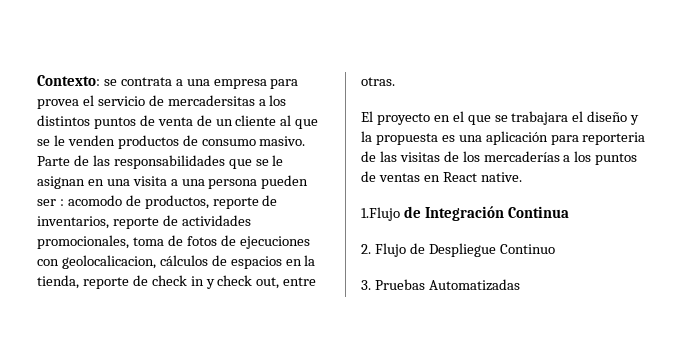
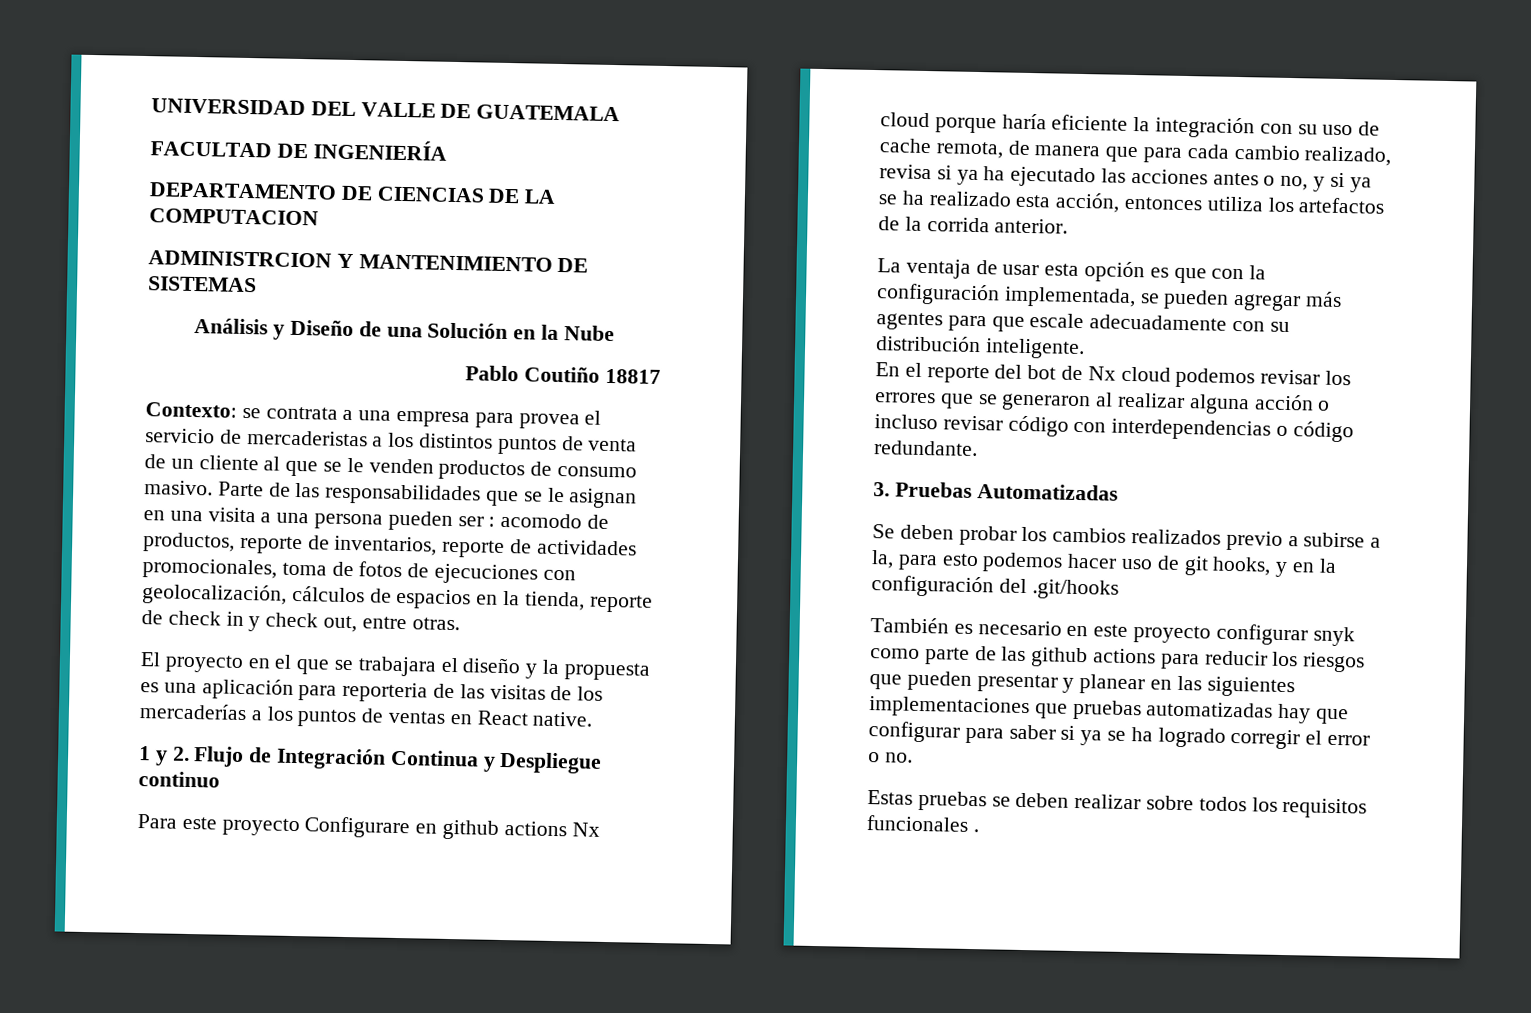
+ UNIVERSIDAD DEL VALLE DE GUATEMALA
+ FACULTAD DE INGENIERÍA
+ DEPARTAMENTO DE CIENCIAS DE LA COMPUTACION
+ ADMINISTRCION Y MANTENIMIENTO DE SISTEMAS
+ Análisis y Diseño de una Solución en la Nube
+ Pablo Coutiño 18817
- Contexto: se contrata a una empresa para provea el servicio de mercadersitas a los distintos puntos de venta de un cliente al que se le venden productos de consumo masivo.
+ Contexto: se contrata a una empresa para provea el servicio de mercaderistas a los distintos puntos de venta de un cliente al que se le venden productos de consumo masivo.
- Parte de las responsabilidades que se le asignan en una visita a una persona pueden ser : acomodo de productos, reporte de inventarios, reporte de actividades promocionales, toma de fotos de ejecuciones con geolocalicacion, cálculos de espacios en la tienda, reporte de check in y check out, entre otras.
+ Parte de las responsabilidades que se le asignan en una visita a una persona pueden ser : acomodo de productos, reporte de inventarios, reporte de actividades promocionales, toma de fotos de ejecuciones con geolocalización, cálculos de espacios en la tienda, reporte de check in y check out, entre otras.
- 1.Flujo de Integración Continua
- 2. Flujo de Despliegue Continuo
+ 1 y 2. Flujo de Integración Continua y Despliegue continuo
+ Para este proyecto Configurare en github actions Nx cloud porque haría eficiente la integración con su uso de cache remota, de manera que para cada cambio realizado, revisa si ya ha ejecutado las acciones antes o no, y si ya se ha realizado esta acción, entonces utiliza los artefactos de la corrida anterior.
+ La ventaja de usar esta opción es que con la configuración implementada, se pueden agregar más agentes para que escale adecuadamente con su distribución inteligente.
+ En el reporte del bot de Nx cloud podemos revisar los errores que se generaron al realizar alguna acción o incluso revisar código con interdependencias o código redundante.
  3. Pruebas Automatizadas
+ Se deben probar los cambios realizados previo a subirse a la, para esto podemos hacer uso de git hooks, y en la configuración del .git/hooks
+ También es necesario en este proyecto configurar snyk como parte de las github actions para reducir los riesgos que pueden presentar y planear en las siguientes implementaciones que pruebas automatizadas hay que configurar para saber si ya se ha logrado corregir el error o no.
+ Estas pruebas se deben realizar sobre todos los requisitos funcionales .

